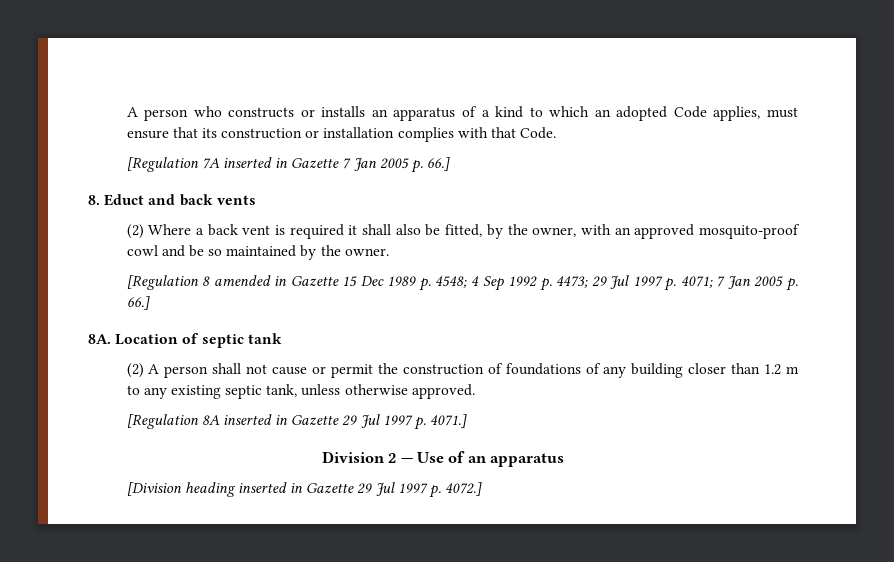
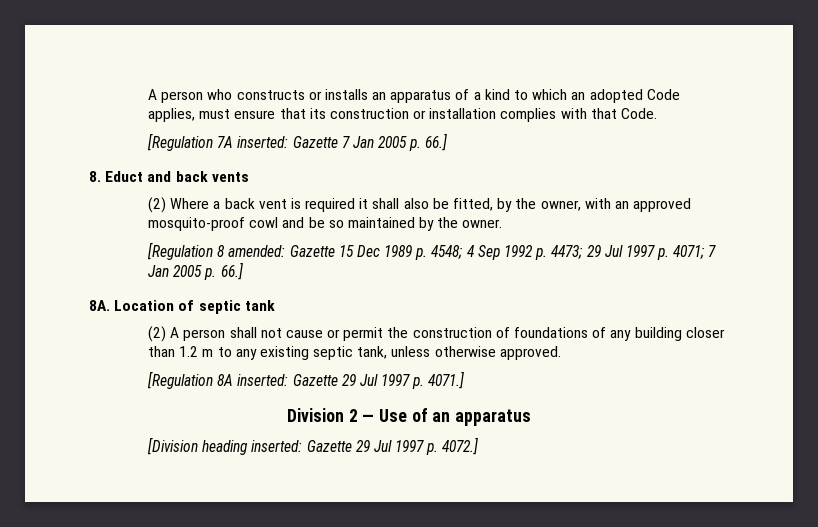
- [Regulation 7A inserted in Gazette 7 Jan 2005 p. 66.]
+ [Regulation 7A inserted: Gazette 7 Jan 2005 p. 66.]
- [Regulation 8 amended in Gazette 15 Dec 1989 p. 4548; 4 Sep 1992 p. 4473; 29 Jul 1997 p. 4071; 7 Jan 2005 p. 66.]
+ [Regulation 8 amended: Gazette 15 Dec 1989 p. 4548; 4 Sep 1992 p. 4473; 29 Jul 1997 p. 4071; 7 Jan 2005 p. 66.]
- [Regulation 8A inserted in Gazette 29 Jul 1997 p. 4071.]
+ [Regulation 8A inserted: Gazette 29 Jul 1997 p. 4071.]
- [Division heading inserted in Gazette 29 Jul 1997 p. 4072.]
+ [Division heading inserted: Gazette 29 Jul 1997 p. 4072.]

